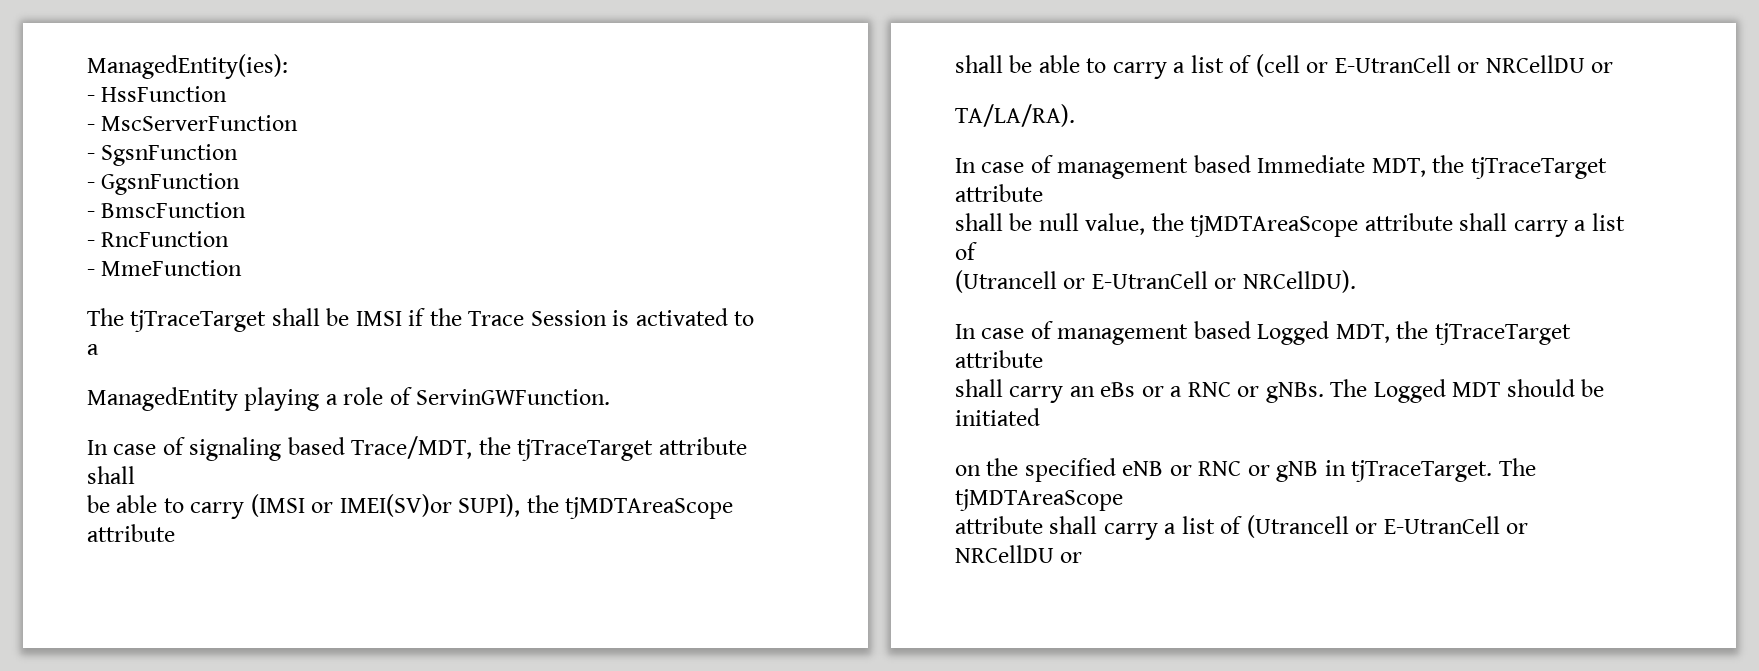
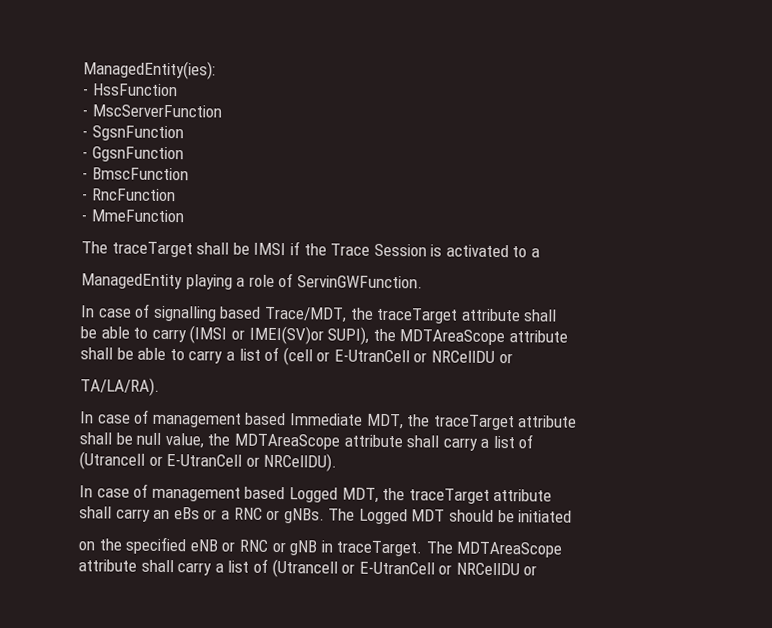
- The tjTraceTarget shall be IMSI if the Trace Session is activated to a
+ The traceTarget shall be IMSI if the Trace Session is activated to a
- In case of signaling based Trace/MDT, the tjTraceTarget attribute shall
+ In case of signalling based Trace/MDT, the traceTarget attribute shall
- be able to carry (IMSI or IMEI(SV)or SUPI), the tjMDTAreaScope attribute
+ be able to carry (IMSI or IMEI(SV)or SUPI), the MDTAreaScope attribute
- In case of management based Immediate MDT, the tjTraceTarget attribute
+ In case of management based Immediate MDT, the traceTarget attribute
- shall be null value, the tjMDTAreaScope attribute shall carry a list of
+ shall be null value, the MDTAreaScope attribute shall carry a list of
- In case of management based Logged MDT, the tjTraceTarget attribute
+ In case of management based Logged MDT, the traceTarget attribute
- on the specified eNB or RNC or gNB in tjTraceTarget. The tjMDTAreaScope
+ on the specified eNB or RNC or gNB in traceTarget. The MDTAreaScope

